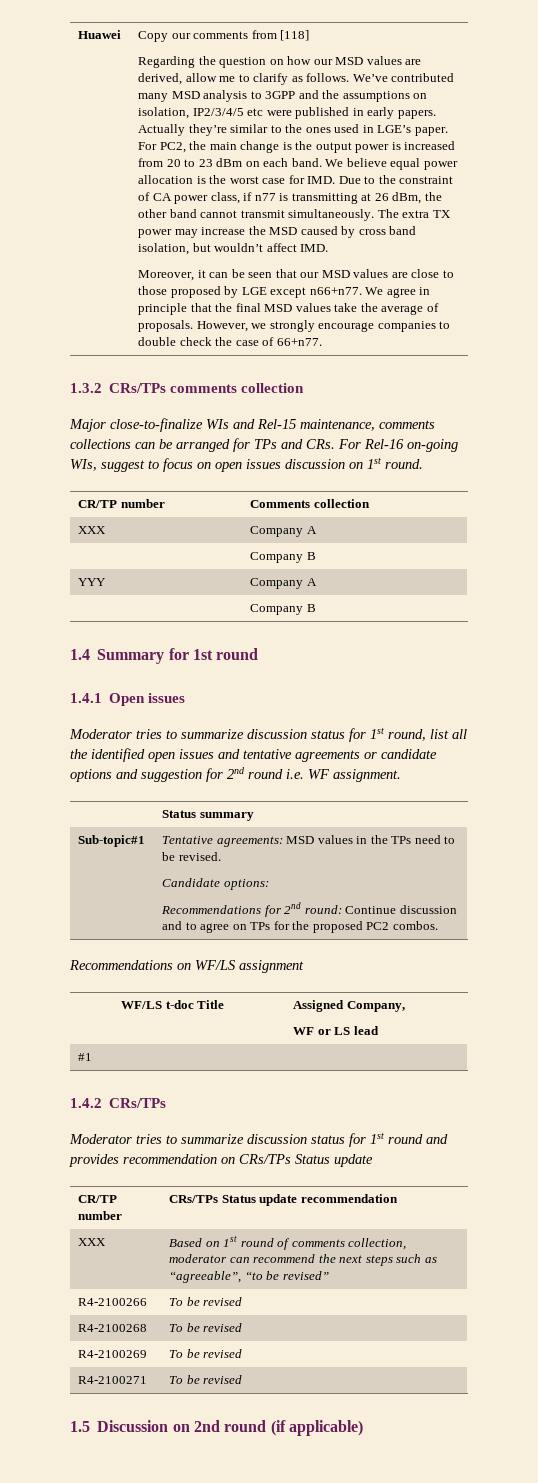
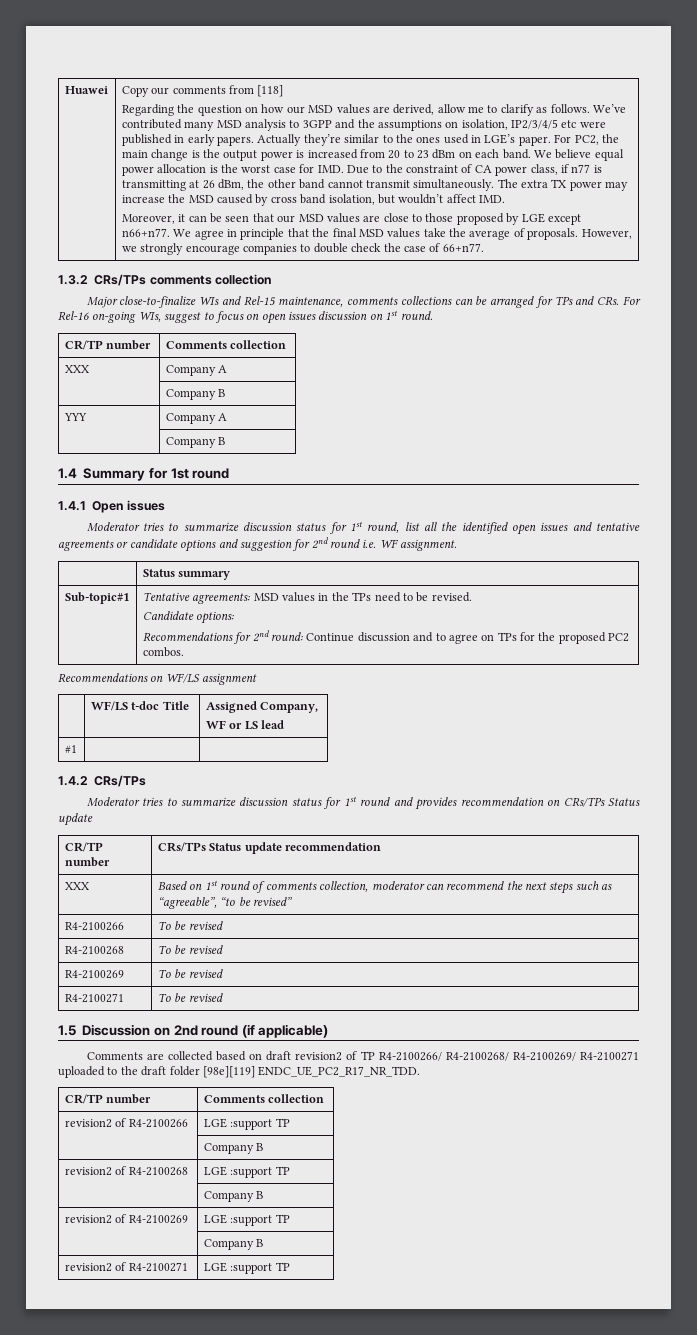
+ Comments are collected based on draft revision2 of TP R4-2100266/ R4-2100268/ R4-2100269/ R4-2100271 uploaded to the draft folder [98e][119] ENDC_UE_PC2_R17_NR_TDD.
+ CR/TP number | Comments collection
+ revision2 of R4-2100266 | LGE :support TP
+ | Company B
+ revision2 of R4-2100268 | LGE :support TP
+ | Company B
+ revision2 of R4-2100269 | LGE :support TP
+ | Company B
+ revision2 of R4-2100271 | LGE :support TP

